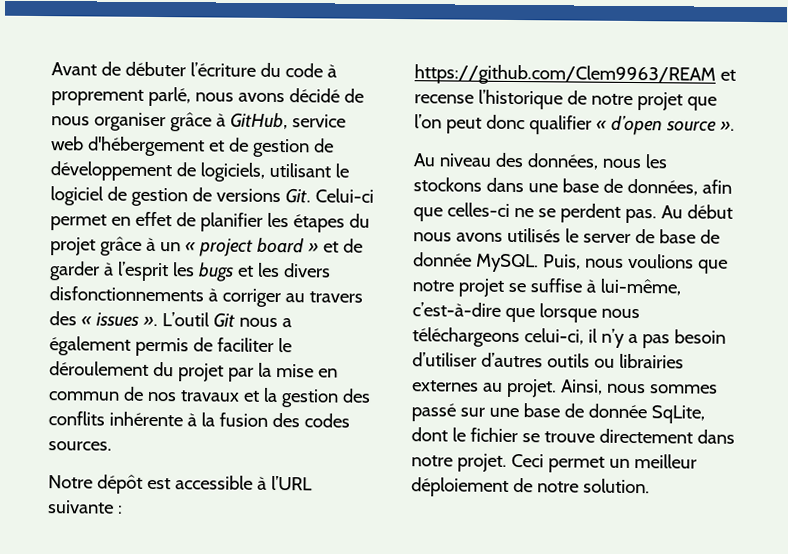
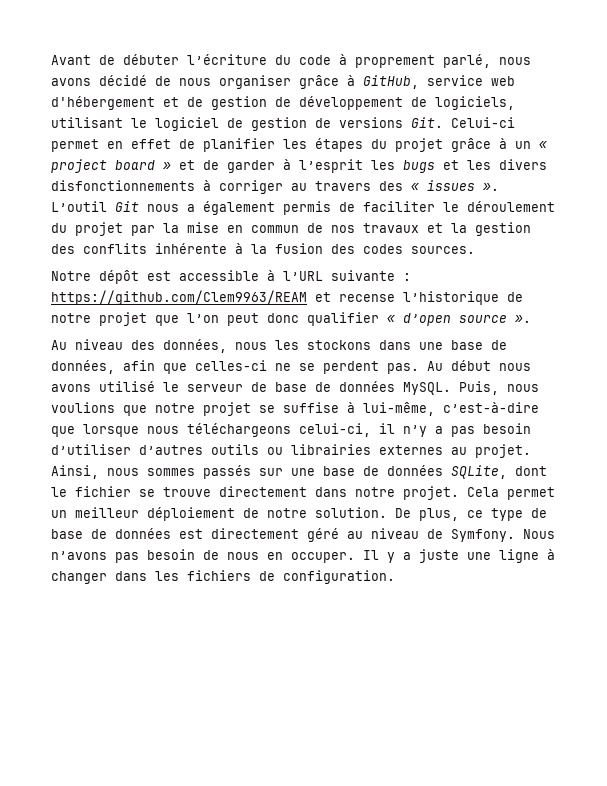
- Au début nous avons utilisés le server de base de donnée MySQL.
+ Au début nous avons utilisé le serveur de base de données MySQL.
- Ainsi, nous sommes passé sur une base de donnée SqLite, dont le fichier se trouve directement dans notre projet.
+ Ainsi, nous sommes passés sur une base de données SQLite, dont le fichier se trouve directement dans notre projet.
- Ceci permet un meilleur déploiement de notre solution.
+ Cela permet un meilleur déploiement de notre solution.
+ De plus, ce type de base de données est directement géré au niveau de Symfony. Nous n’avons pas besoin de nous en occuper. Il y a juste une ligne à changer dans les fichiers de configuration.

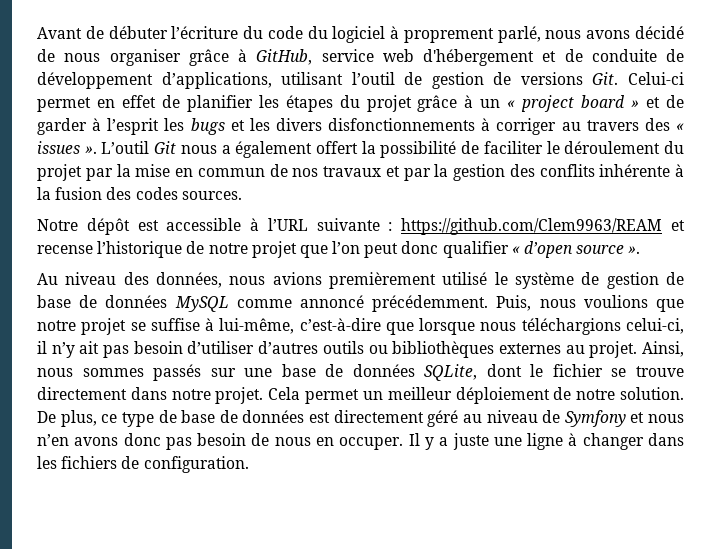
- Avant de débuter l’écriture du code à proprement parlé, nous avons décidé de nous organiser grâce à GitHub, service web d'hébergement et de gestion de développement de logiciels, utilisant le logiciel de gestion de versions Git. Celui-ci permet en effet de planifier les étapes du projet grâce à un « project board » et de garder à l’esprit les bugs et les divers disfonctionnements à corriger au travers des « issues ».
+ Avant de débuter l’écriture du code du logiciel à proprement parlé, nous avons décidé de nous organiser grâce à GitHub, service web d'hébergement et de conduite de développement d’applications, utilisant l’outil de gestion de versions Git. Celui-ci permet en effet de planifier les étapes du projet grâce à un « project board » et de garder à l’esprit les bugs et les divers disfonctionnements à corriger au travers des « issues ».
- L’outil Git nous a également permis de faciliter le déroulement du projet par la mise en commun de nos travaux et la gestion des conflits inhérente à la fusion des codes sources.
+ L’outil Git nous a également offert la possibilité de faciliter le déroulement du projet par la mise en commun de nos travaux et par la gestion des conflits inhérente à la fusion des codes sources.
- Au niveau des données, nous les stockons dans une base de données, afin que celles-ci ne se perdent pas. Au début nous avons utilisé le serveur de base de données MySQL.
+ Au niveau des données, nous avions premièrement utilisé le système de gestion de base de données MySQL comme annoncé précédemment.
- Puis, nous voulions que notre projet se suffise à lui-même, c’est-à-dire que lorsque nous téléchargeons celui-ci, il n’y a pas besoin d’utiliser d’autres outils ou librairies externes au projet.
+ Puis, nous voulions que notre projet se suffise à lui-même, c’est-à-dire que lorsque nous téléchargions celui-ci, il n’y ait pas besoin d’utiliser d’autres outils ou bibliothèques externes au projet.
- De plus, ce type de base de données est directement géré au niveau de Symfony. Nous n’avons pas besoin de nous en occuper.
+ De plus, ce type de base de données est directement géré au niveau de Symfony et nous n’en avons donc pas besoin de nous en occuper.

